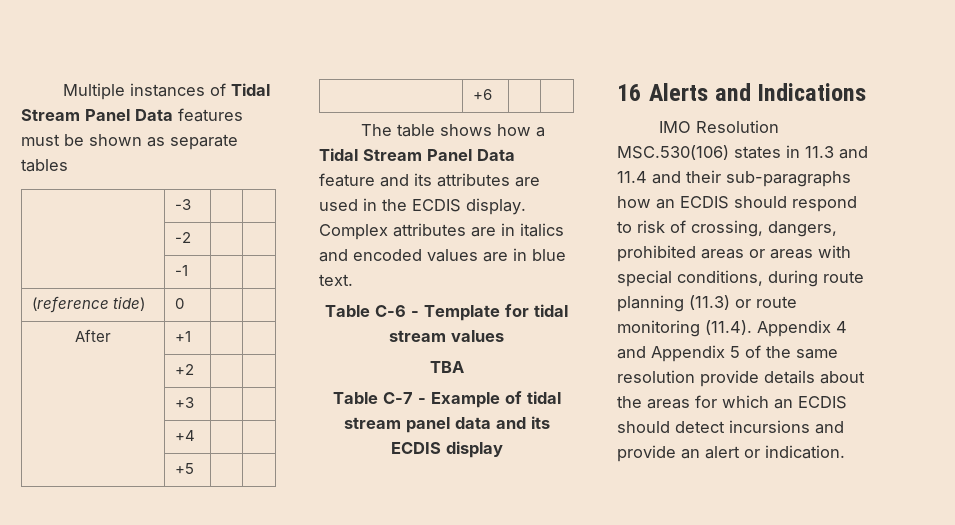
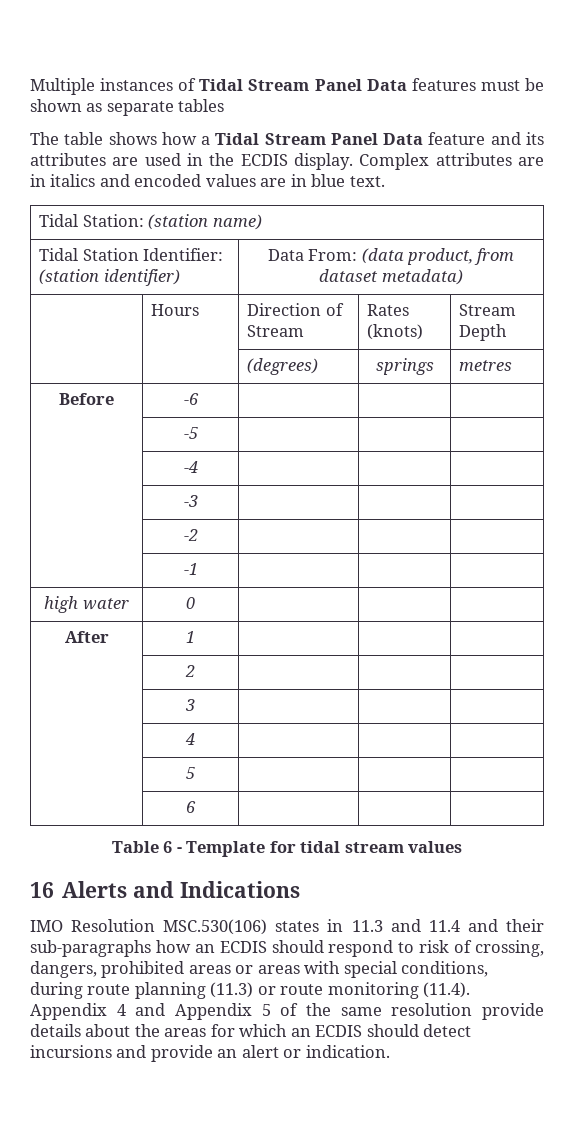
- | -3 | |
- | -2 | |
- | -1 | |
- (reference tide) | 0 | |
- After | +1 | |
- | +2 | |
- | +3 | |
- | +4 | |
- | +5 | |
- | +6 | |
- Table C-6 - Template for tidal stream values
+ Tidal Station: (station name)
+ Tidal Station Identifier: (station identifier) | Data From: (data product, from dataset metadata)
+ | Hours | Direction of Stream | Rates (knots) | Stream Depth
+ | | (degrees) | springs | metres
+ Before | -6 | | |
+ | -5 | | |
+ | -4 | | |
+ | -3 | | |
+ | -2 | | |
+ | -1 | | |
+ high water | 0 | | |
+ After | 1 | | |
+ | 2 | | |
+ | 3 | | |
+ | 4 | | |
+ | 5 | | |
+ | 6 | | |
+ Table 6 - Template for tidal stream values
- TBA
- Table C-7 - Example of tidal stream panel data and its ECDIS display

